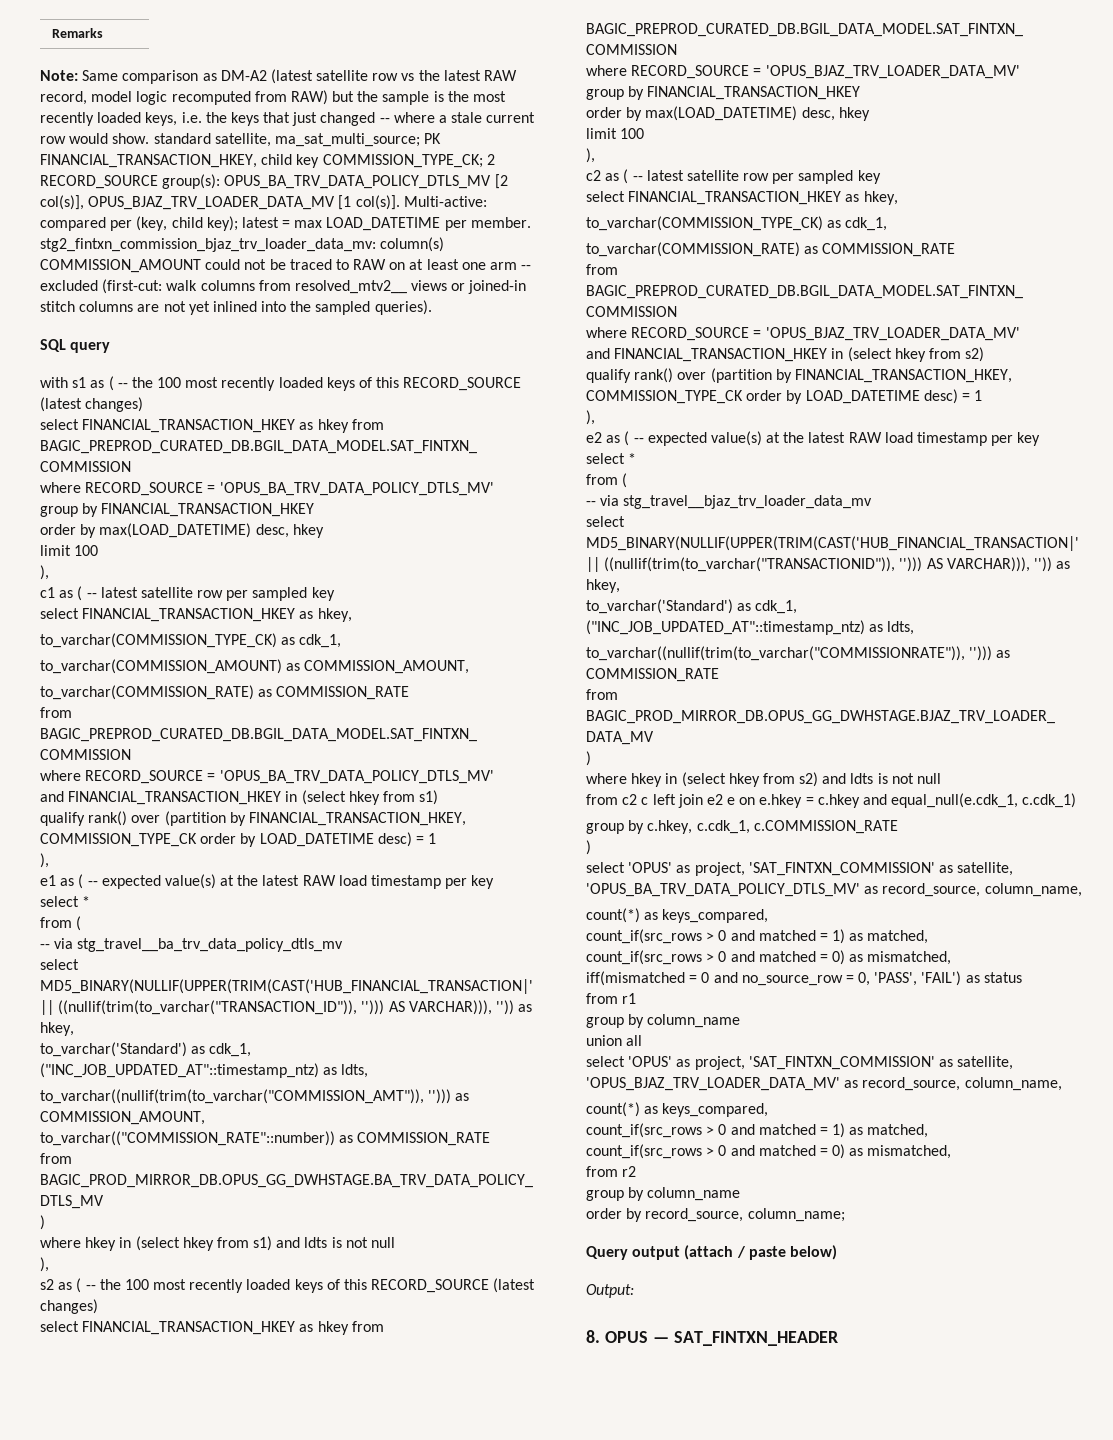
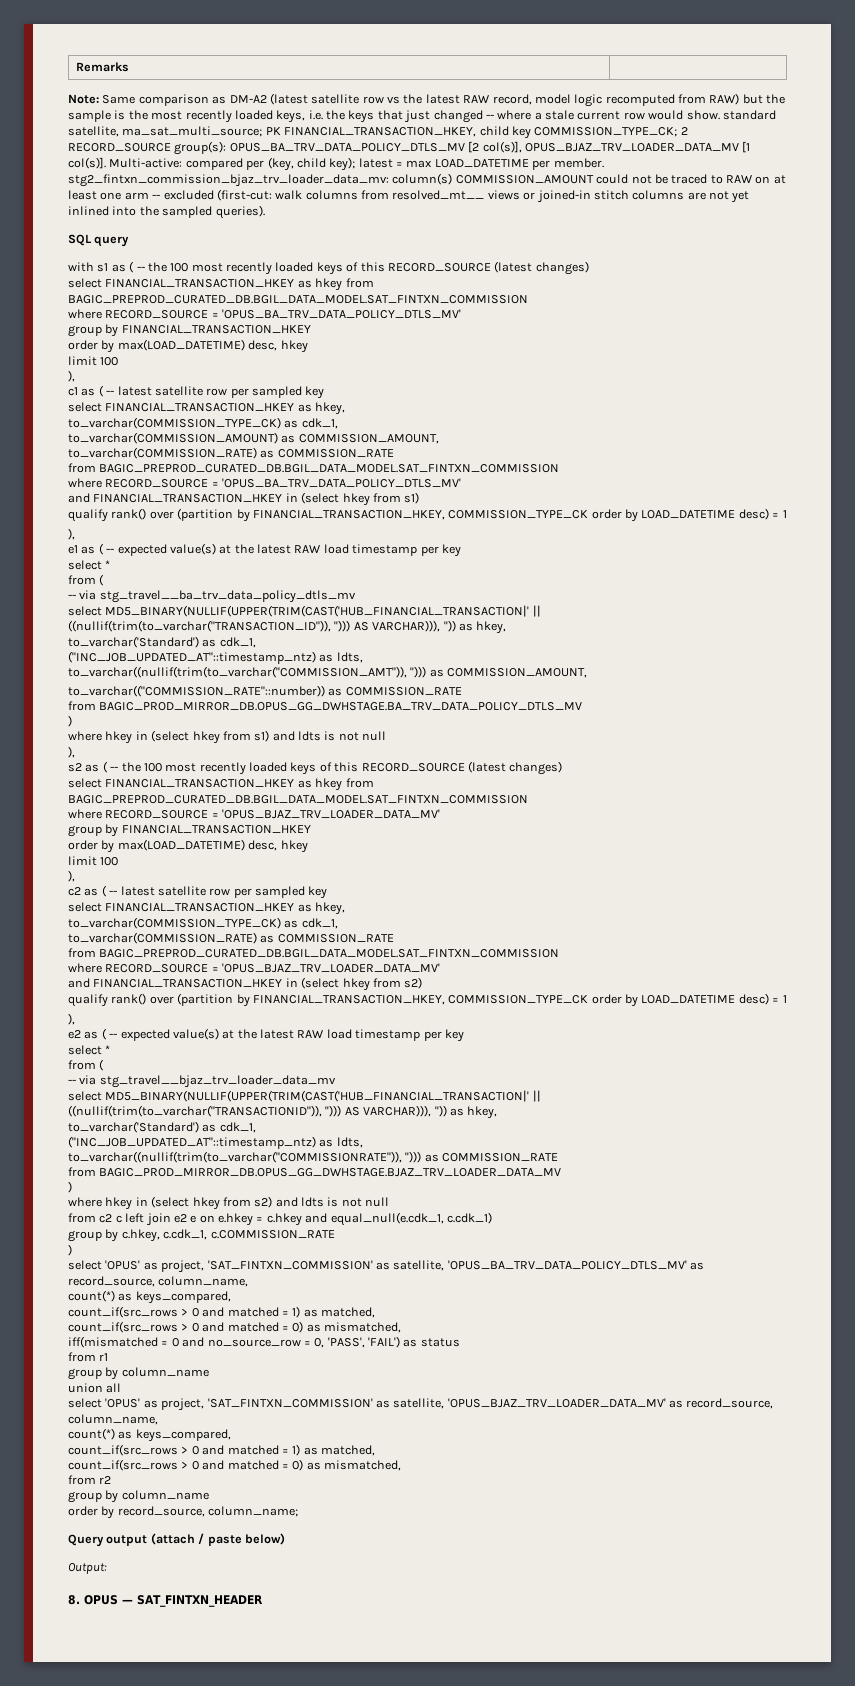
- Multi-active: compared per (key, child key); latest = max LOAD_DATETIME per member. stg2_fintxn_commission_bjaz_trv_loader_data_mv: column(s) COMMISSION_AMOUNT could not be traced to RAW on at least one arm -- excluded (first-cut: walk columns from resolved_mtv2__ views or joined-in stitch columns are not yet inlined into the sampled queries).
+ Multi-active: compared per (key, child key); latest = max LOAD_DATETIME per member. stg2_fintxn_commission_bjaz_trv_loader_data_mv: column(s) COMMISSION_AMOUNT could not be traced to RAW on at least one arm -- excluded (first-cut: walk columns from resolved_mt__ views or joined-in stitch columns are not yet inlined into the sampled queries).

